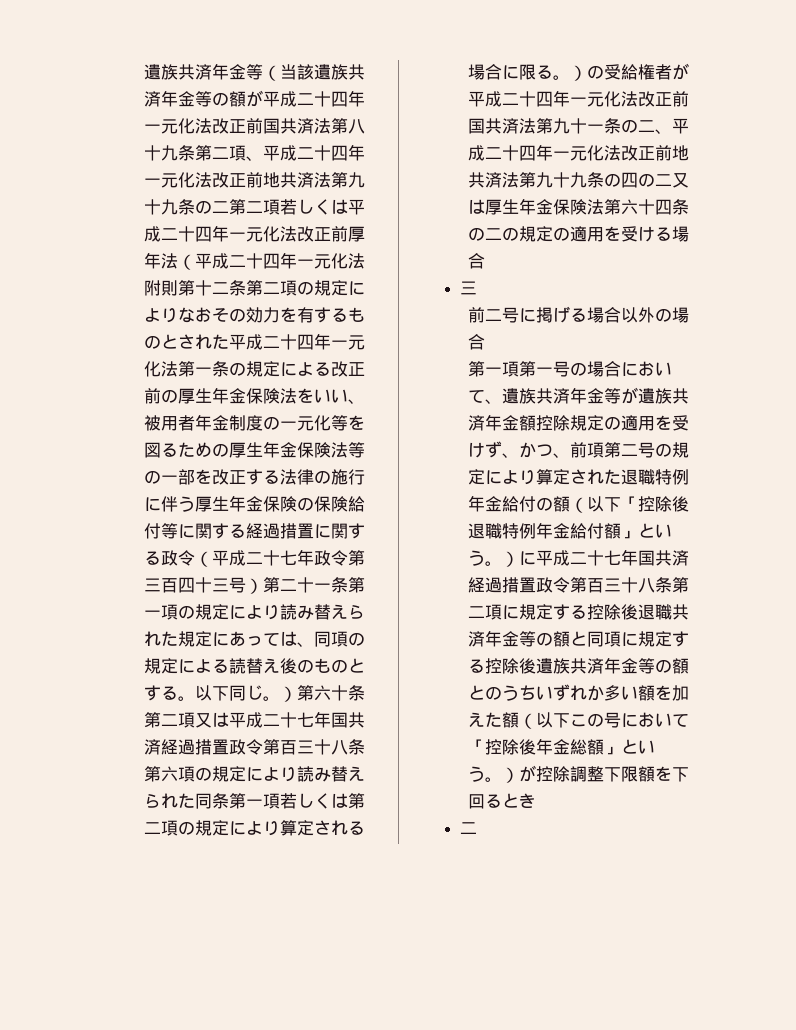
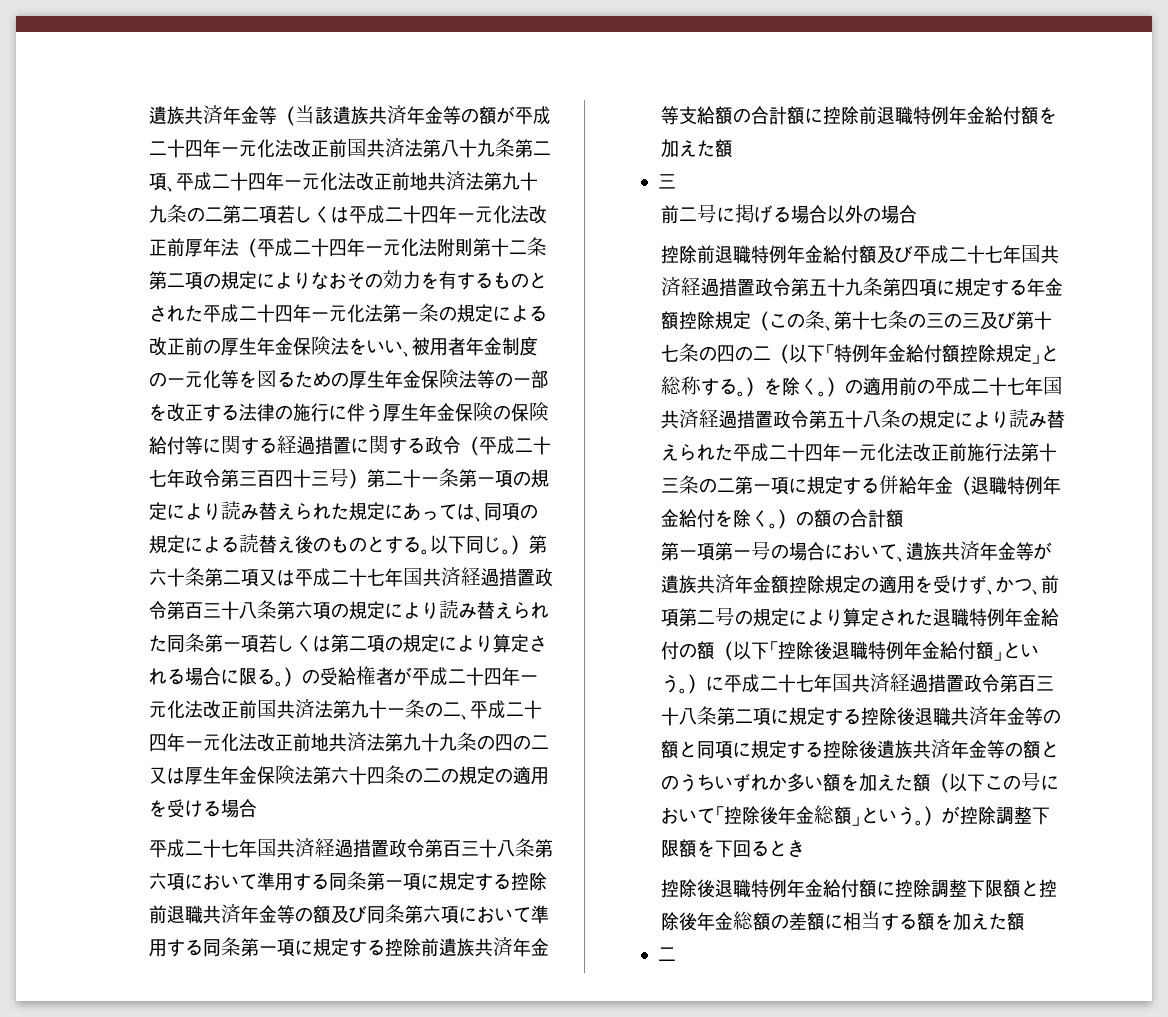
+ 平成二十七年国共済経過措置政令第百三十八条第六項において準用する同条第一項に規定する控除前退職共済年金等の額及び同条第六項において準用する同条第一項に規定する控除前遺族共済年金等支給額の合計額に控除前退職特例年金給付額を加えた額
+ 控除前退職特例年金給付額及び平成二十七年国共済経過措置政令第五十九条第四項に規定する年金額控除規定（この条、第十七条の三の三及び第十七条の四の二（以下「特例年金給付額控除規定」と総称する。）を除く。）の適用前の平成二十七年国共済経過措置政令第五十八条の規定により読み替えられた平成二十四年一元化法改正前施行法第十三条の二第一項に規定する併給年金（退職特例年金給付を除く。）の額の合計額
+ 控除後退職特例年金給付額に控除調整下限額と控除後年金総額の差額に相当する額を加えた額

